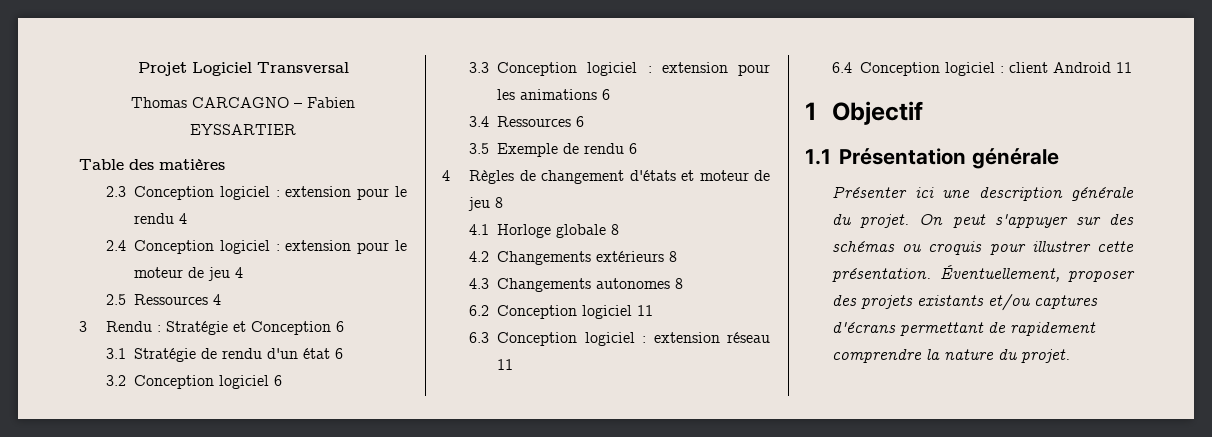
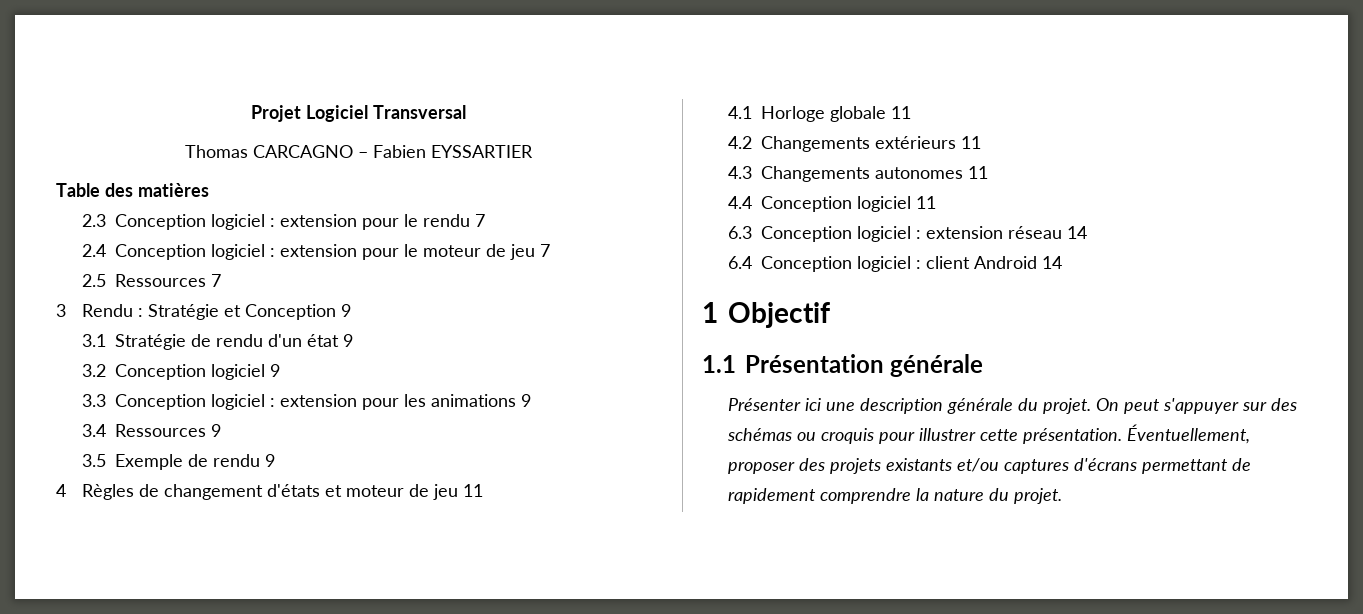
- 2.3 Conception logiciel : extension pour le rendu 4
+ 2.3 Conception logiciel : extension pour le rendu 7
- 2.4 Conception logiciel : extension pour le moteur de jeu 4
+ 2.4 Conception logiciel : extension pour le moteur de jeu 7
- 2.5 Ressources 4
+ 2.5 Ressources 7
- 3 Rendu : Stratégie et Conception 6
+ 3 Rendu : Stratégie et Conception 9
- 3.1 Stratégie de rendu d'un état 6
+ 3.1 Stratégie de rendu d'un état 9
- 3.2 Conception logiciel 6
+ 3.2 Conception logiciel 9
- 3.3 Conception logiciel : extension pour les animations 6
+ 3.3 Conception logiciel : extension pour les animations 9
- 3.4 Ressources 6
+ 3.4 Ressources 9
- 3.5 Exemple de rendu 6
+ 3.5 Exemple de rendu 9
- 4 Règles de changement d'états et moteur de jeu 8
+ 4 Règles de changement d'états et moteur de jeu 11
- 4.1 Horloge globale 8
+ 4.1 Horloge globale 11
- 4.2 Changements extérieurs 8
+ 4.2 Changements extérieurs 11
- 4.3 Changements autonomes 8
- 6.2 Conception logiciel 11
+ 4.3 Changements autonomes 11
+ 4.4 Conception logiciel 11
- 6.3 Conception logiciel : extension réseau 11
+ 6.3 Conception logiciel : extension réseau 14
- 6.4 Conception logiciel : client Android 11
+ 6.4 Conception logiciel : client Android 14

